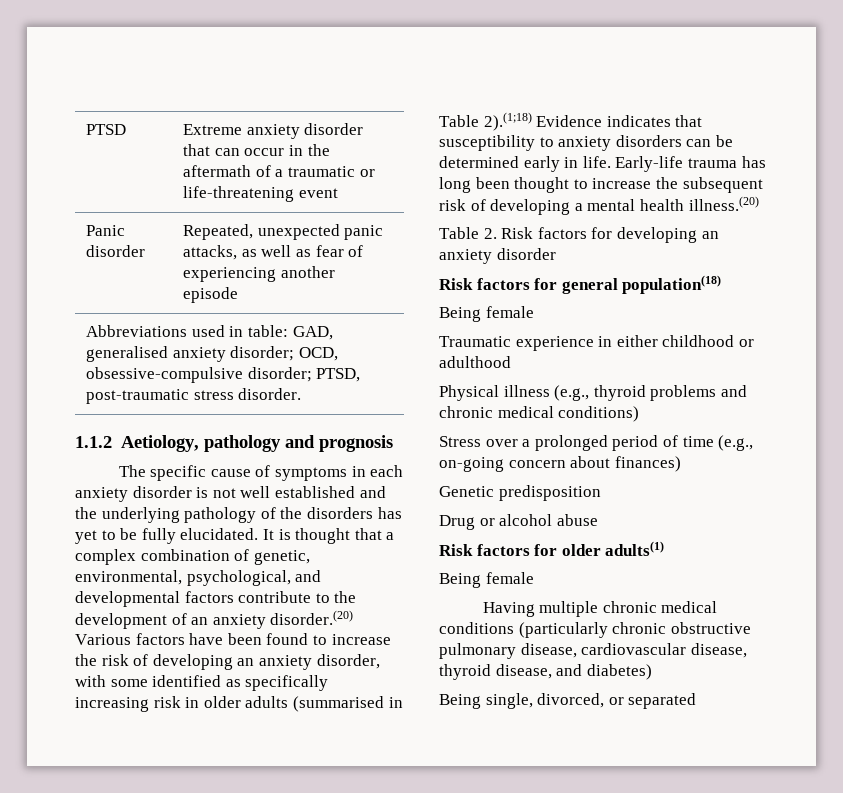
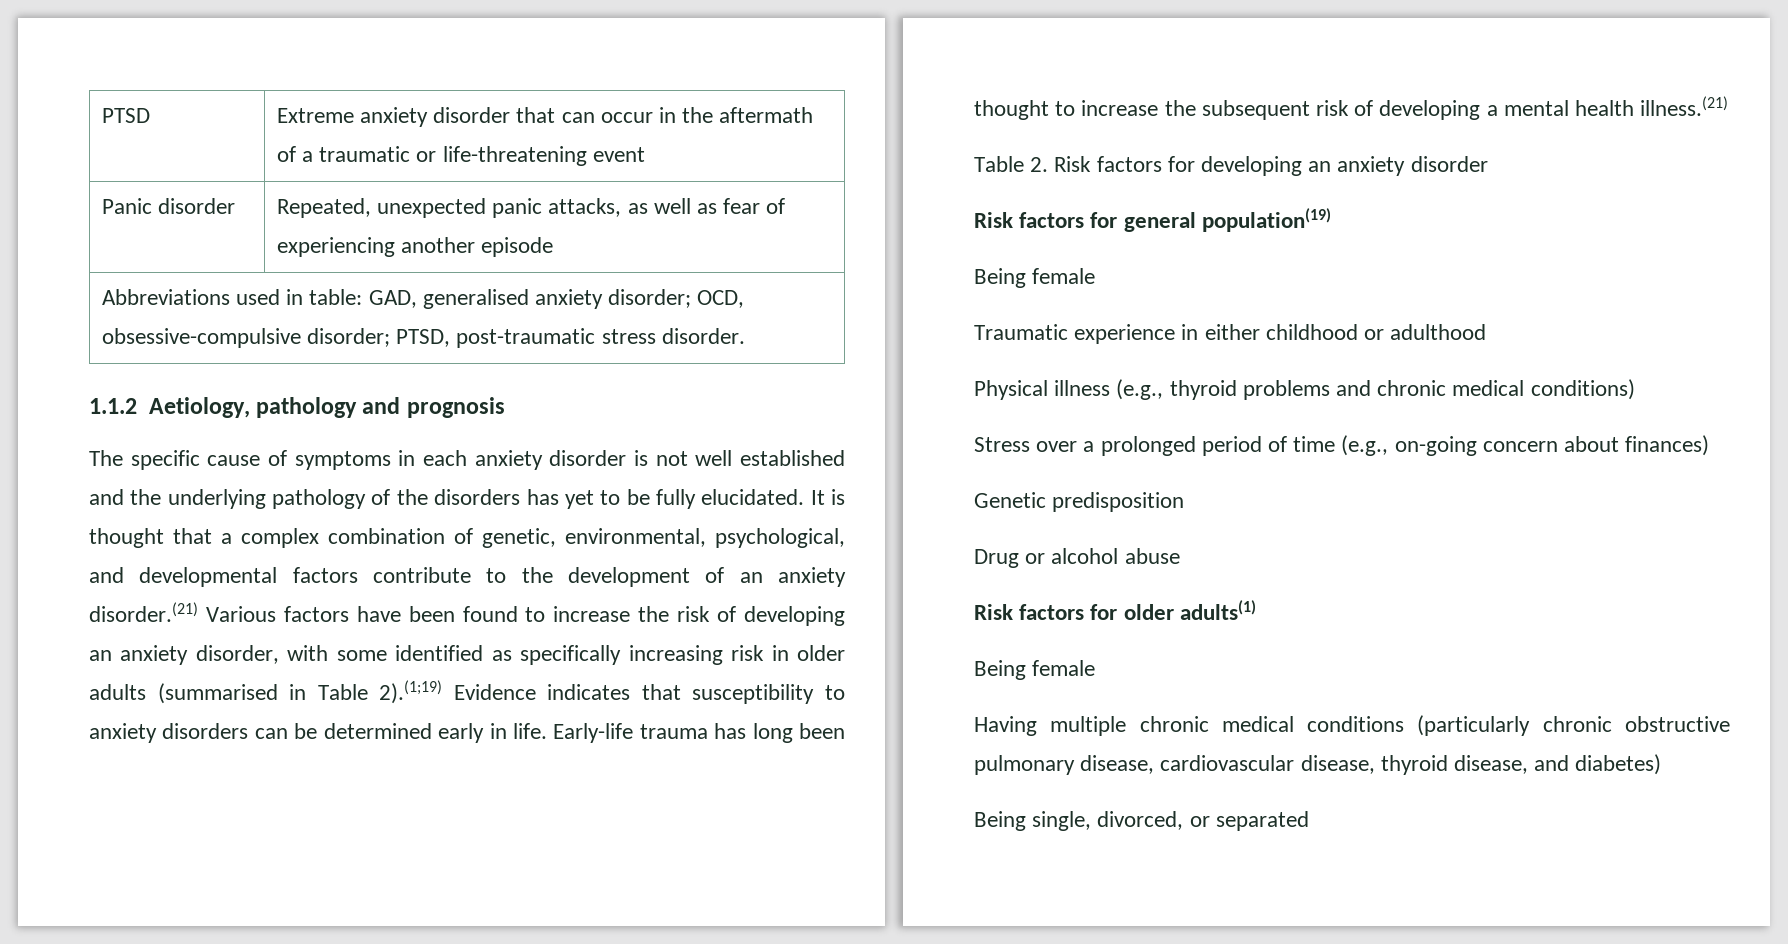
- It is thought that a complex combination of genetic, environmental, psychological, and developmental factors contribute to the development of an anxiety disorder.(20) Various factors have been found to increase the risk of developing an anxiety disorder, with some identified as specifically increasing risk in older adults (summarised in Table 2).(1;18) Evidence indicates that susceptibility to anxiety disorders can be determined early in life.
+ It is thought that a complex combination of genetic, environmental, psychological, and developmental factors contribute to the development of an anxiety disorder.(21) Various factors have been found to increase the risk of developing an anxiety disorder, with some identified as specifically increasing risk in older adults (summarised in Table 2).(1;19) Evidence indicates that susceptibility to anxiety disorders can be determined early in life.
- Early-life trauma has long been thought to increase the subsequent risk of developing a mental health illness.(20)
+ Early-life trauma has long been thought to increase the subsequent risk of developing a mental health illness.(21)
- Risk factors for general population(18)
+ Risk factors for general population(19)

